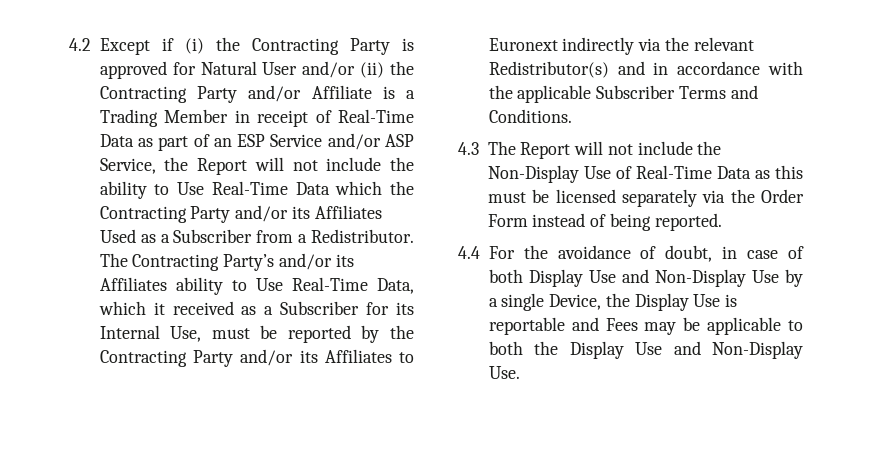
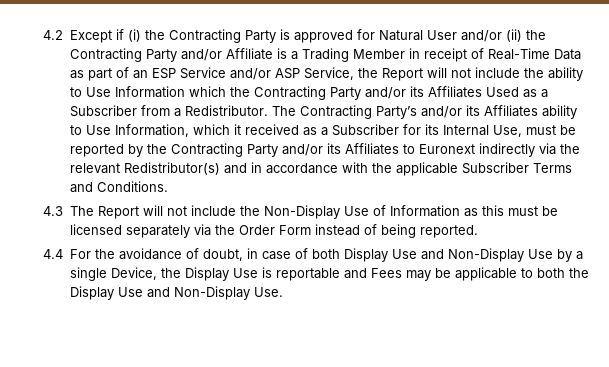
- 4.2 Except if (i) the Contracting Party is approved for Natural User and/or (ii) the Contracting Party and/or Affiliate is a Trading Member in receipt of Real-Time Data as part of an ESP Service and/or ASP Service, the Report will not include the ability to Use Real-Time Data which the Contracting Party and/or its Affiliates Used as a Subscriber from a Redistributor.
+ 4.2 Except if (i) the Contracting Party is approved for Natural User and/or (ii) the Contracting Party and/or Affiliate is a Trading Member in receipt of Real-Time Data as part of an ESP Service and/or ASP Service, the Report will not include the ability to Use Information which the Contracting Party and/or its Affiliates Used as a Subscriber from a Redistributor.
- The Contracting Party’s and/or its Affiliates ability to Use Real-Time Data, which it received as a Subscriber for its Internal Use, must be reported by the Contracting Party and/or its Affiliates to Euronext indirectly via the relevant Redistributor(s) and in accordance with the applicable Subscriber Terms and Conditions.
+ The Contracting Party’s and/or its Affiliates ability to Use Information, which it received as a Subscriber for its Internal Use, must be reported by the Contracting Party and/or its Affiliates to Euronext indirectly via the relevant Redistributor(s) and in accordance with the applicable Subscriber Terms and Conditions.
- 4.3 The Report will not include the Non-Display Use of Real-Time Data as this must be licensed separately via the Order Form instead of being reported.
+ 4.3 The Report will not include the Non-Display Use of Information as this must be licensed separately via the Order Form instead of being reported.

